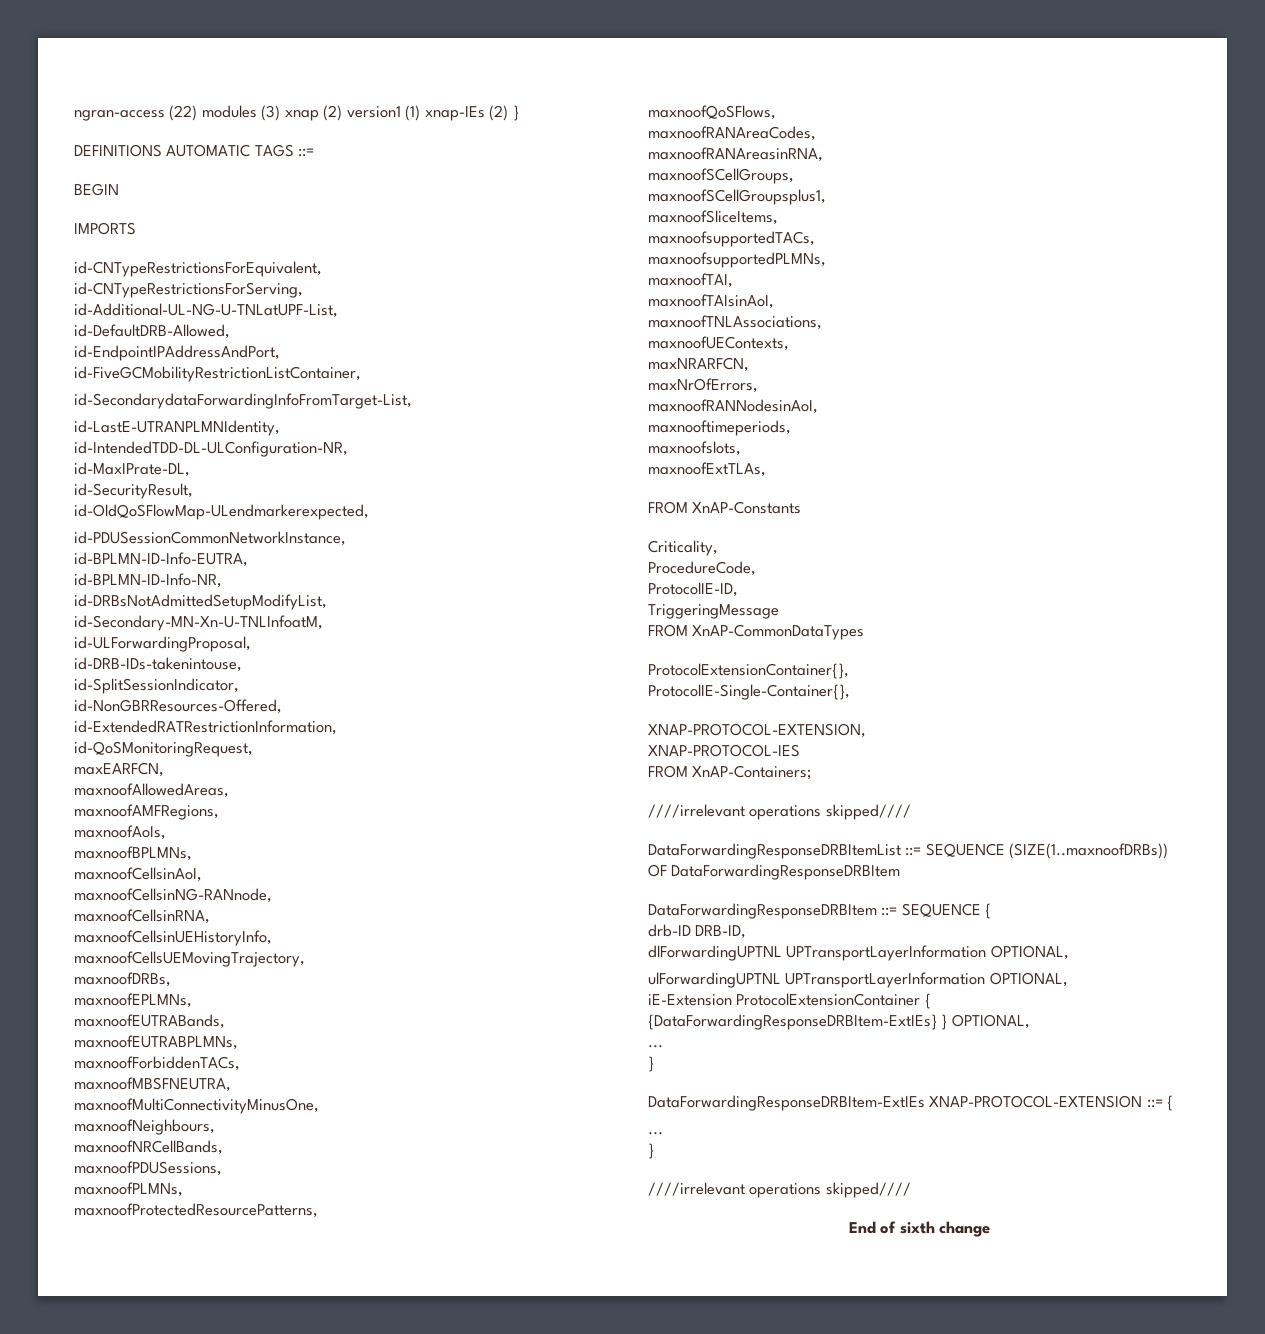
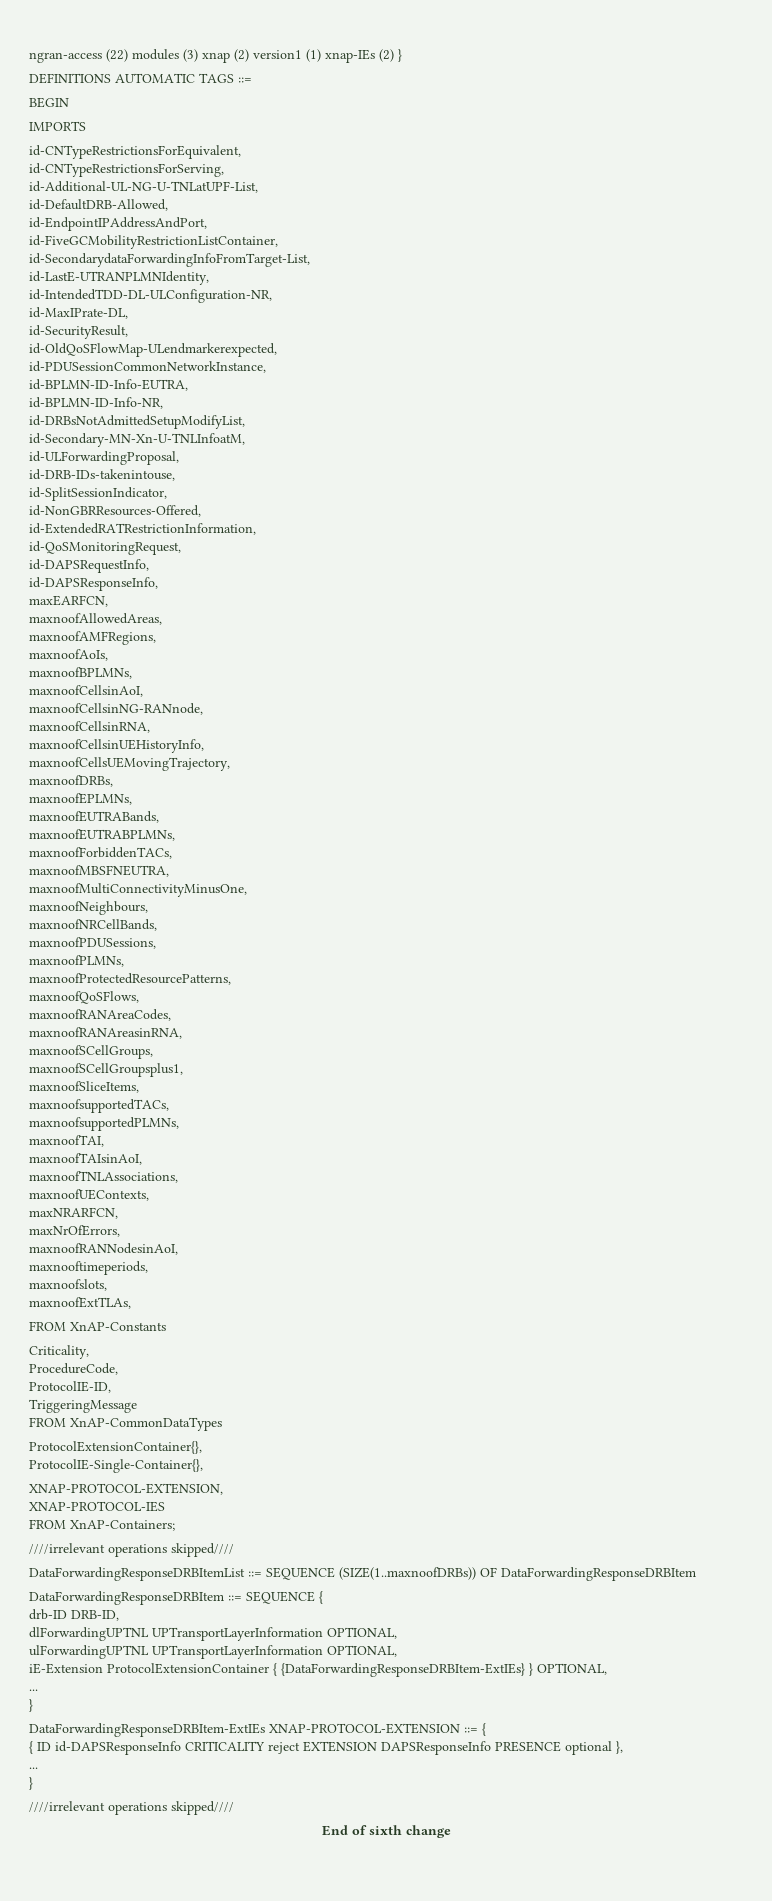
+ id-DAPSRequestInfo,
+ id-DAPSResponseInfo,
+ { ID id-DAPSResponseInfo CRITICALITY reject EXTENSION DAPSResponseInfo PRESENCE optional },

